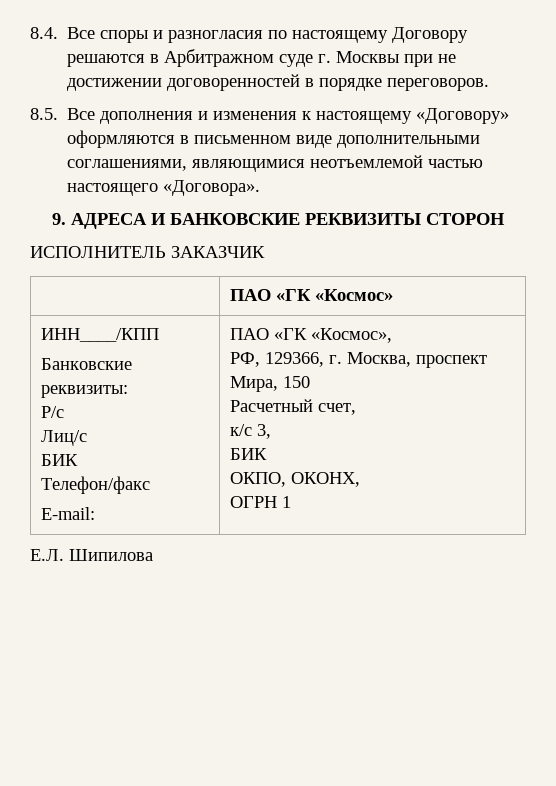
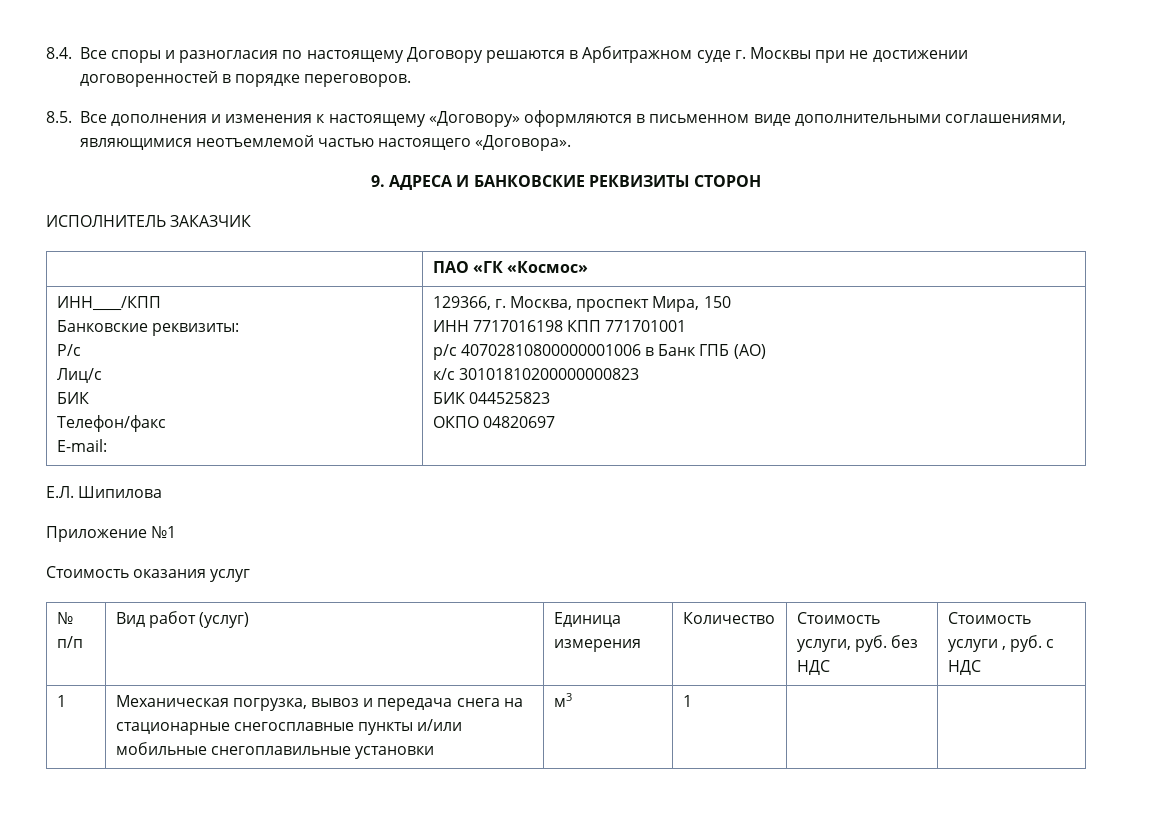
  ИНН____/КПП
  Банковские реквизиты:
  Р/с
  Лиц/с
  БИК
  Телефон/факс
- E-mail: | ПАО «ГК «Космос»,
- РФ, 129366, г. Москва, проспект Мира, 150
- Расчетный счет,
- к/с 3,
- БИК
- ОКПО, ОКОНХ,
- ОГРН 1
+ E-mail: | 129366, г. Москва, проспект Мира, 150
+ ИНН 7717016198 КПП 771701001
+ р/с 40702810800000001006 в Банк ГПБ (АО)
+ к/с 30101810200000000823
+ БИК 044525823
+ ОКПО 04820697
  Е.Л. Шипилова
+ Приложение №1
+ Стоимость оказания услуг
+ № п/п | Вид работ (услуг) | Единица измерения | Количество | Стоимость услуги, руб. без НДС | Стоимость услуги , руб. с НДС
+ 1 | Механическая погрузка, вывоз и передача снега на стационарные снегосплавные пункты и/или мобильные снегоплавильные установки | м3 | 1 | |

